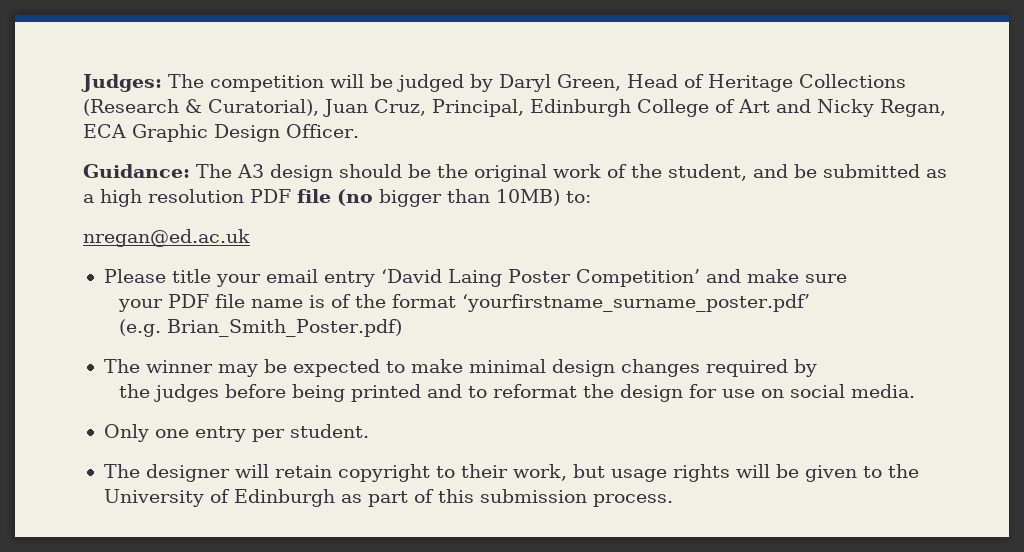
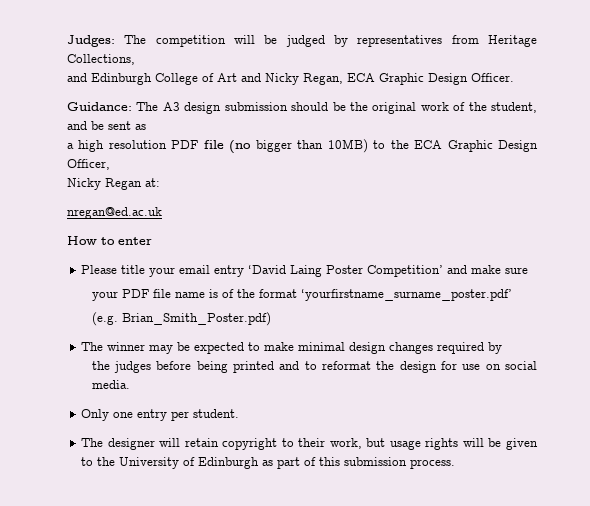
- Judges: The competition will be judged by Daryl Green, Head of Heritage Collections (Research & Curatorial), Juan Cruz, Principal, Edinburgh College of Art and Nicky Regan, ECA Graphic Design Officer.
+ Judges: The competition will be judged by representatives from Heritage Collections,
+ and Edinburgh College of Art and Nicky Regan, ECA Graphic Design Officer.
- Guidance: The A3 design should be the original work of the student, and be submitted as
+ Guidance: The A3 design submission should be the original work of the student, and be sent as
- a high resolution PDF file (no bigger than 10MB) to:
+ a high resolution PDF file (no bigger than 10MB) to the ECA Graphic Design Officer,
+ Nicky Regan at:
  nregan@ed.ac.uk
+ How to enter

